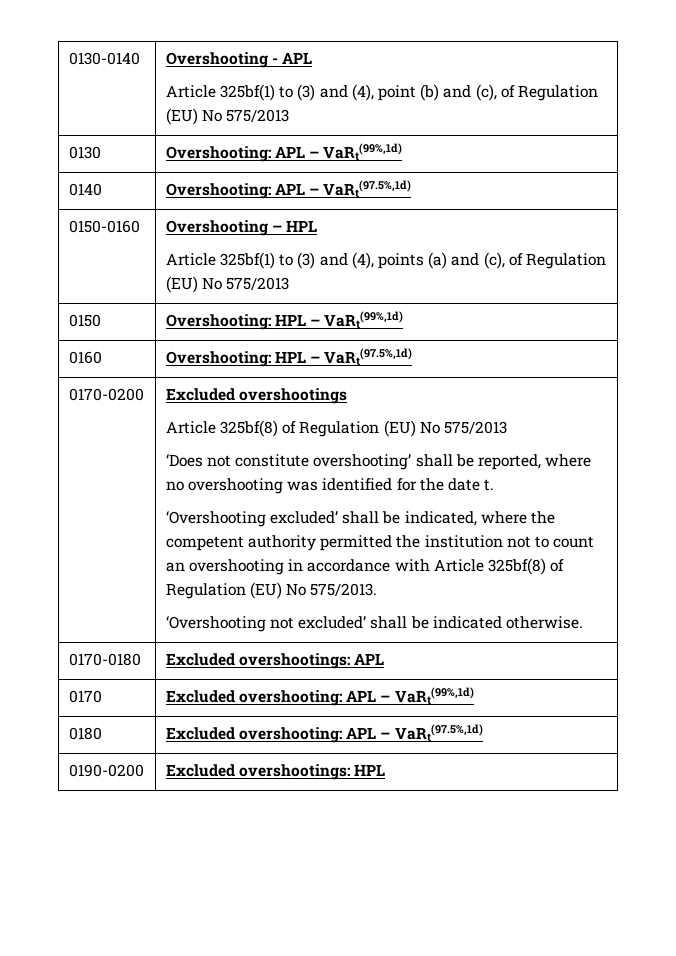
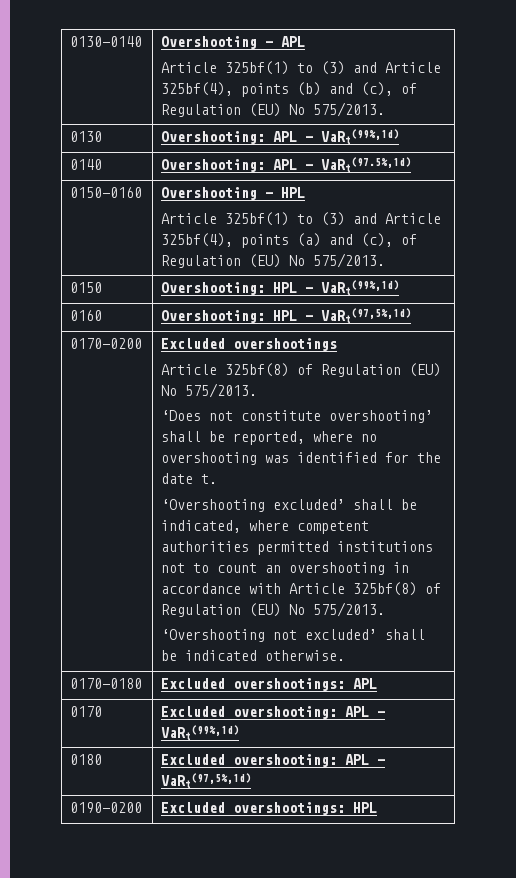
  0130-0140 | Overshooting - APL
- Article 325bf(1) to (3) and (4), point (b) and (c), of Regulation (EU) No 575/2013
+ Article 325bf(1) to (3) and Article 325bf(4), points (b) and (c), of Regulation (EU) No 575/2013.
  0150-0160 | Overshooting – HPL
- Article 325bf(1) to (3) and (4), points (a) and (c), of Regulation (EU) No 575/2013
+ Article 325bf(1) to (3) and Article 325bf(4), points (a) and (c), of Regulation (EU) No 575/2013.
- 0160 | Overshooting: HPL – VaRt(97.5%,1d)
+ 0160 | Overshooting: HPL – VaRt(97,5%,1d)
  Excluded overshootings
- Article 325bf(8) of Regulation (EU) No 575/2013
+ Article 325bf(8) of Regulation (EU) No 575/2013.
- ‘Overshooting excluded’ shall be indicated, where the competent authority permitted the institution not to count an overshooting in accordance with Article 325bf(8) of Regulation (EU) No 575/2013.
+ ‘Overshooting excluded’ shall be indicated, where competent authorities permitted institutions not to count an overshooting in accordance with Article 325bf(8) of Regulation (EU) No 575/2013.
- 0180 | Excluded overshooting: APL – VaRt(97.5%,1d)
+ 0180 | Excluded overshooting: APL – VaRt(97,5%,1d)

